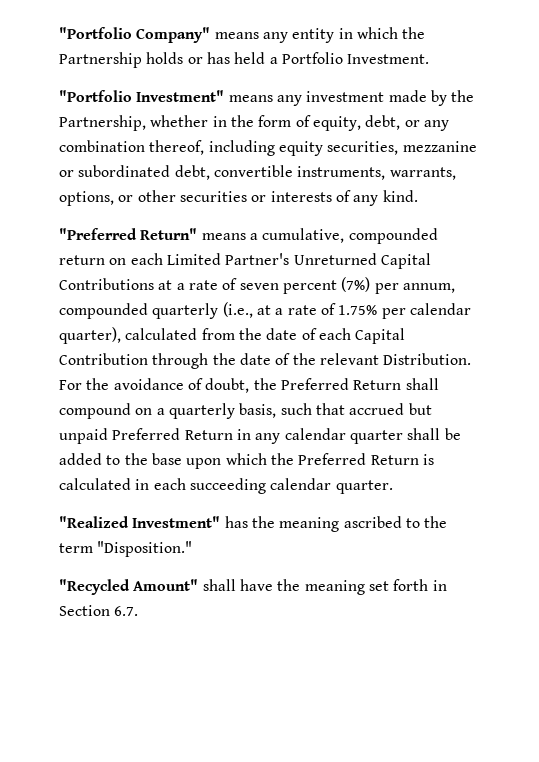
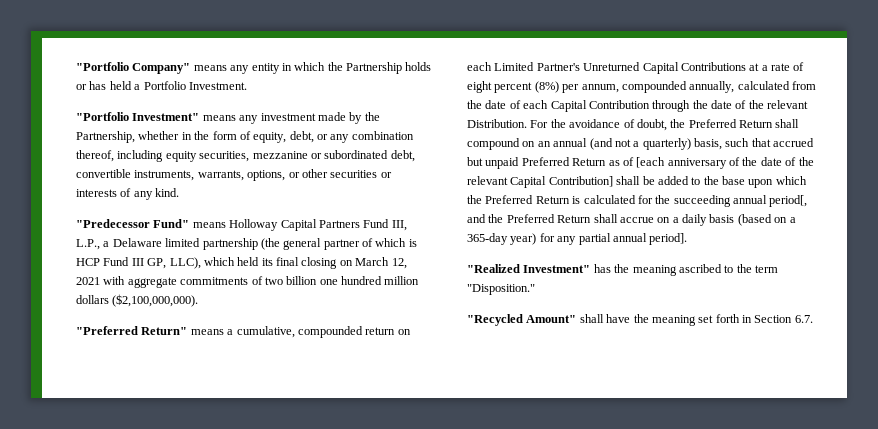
+ "Predecessor Fund" means Holloway Capital Partners Fund III, L.P., a Delaware limited partnership (the general partner of which is HCP Fund III GP, LLC), which held its final closing on March 12, 2021 with aggregate commitments of two billion one hundred million dollars ($2,100,000,000).
- "Preferred Return" means a cumulative, compounded return on each Limited Partner's Unreturned Capital Contributions at a rate of seven percent (7%) per annum, compounded quarterly (i.e., at a rate of 1.75% per calendar quarter), calculated from the date of each Capital Contribution through the date of the relevant Distribution.
+ "Preferred Return" means a cumulative, compounded return on each Limited Partner's Unreturned Capital Contributions at a rate of eight percent (8%) per annum, compounded annually, calculated from the date of each Capital Contribution through the date of the relevant Distribution.
- For the avoidance of doubt, the Preferred Return shall compound on a quarterly basis, such that accrued but unpaid Preferred Return in any calendar quarter shall be added to the base upon which the Preferred Return is calculated in each succeeding calendar quarter.
+ For the avoidance of doubt, the Preferred Return shall compound on an annual (and not a quarterly) basis, such that accrued but unpaid Preferred Return as of [each anniversary of the date of the relevant Capital Contribution] shall be added to the base upon which the Preferred Return is calculated for the succeeding annual period[, and the Preferred Return shall accrue on a daily basis (based on a 365-day year) for any partial annual period].

